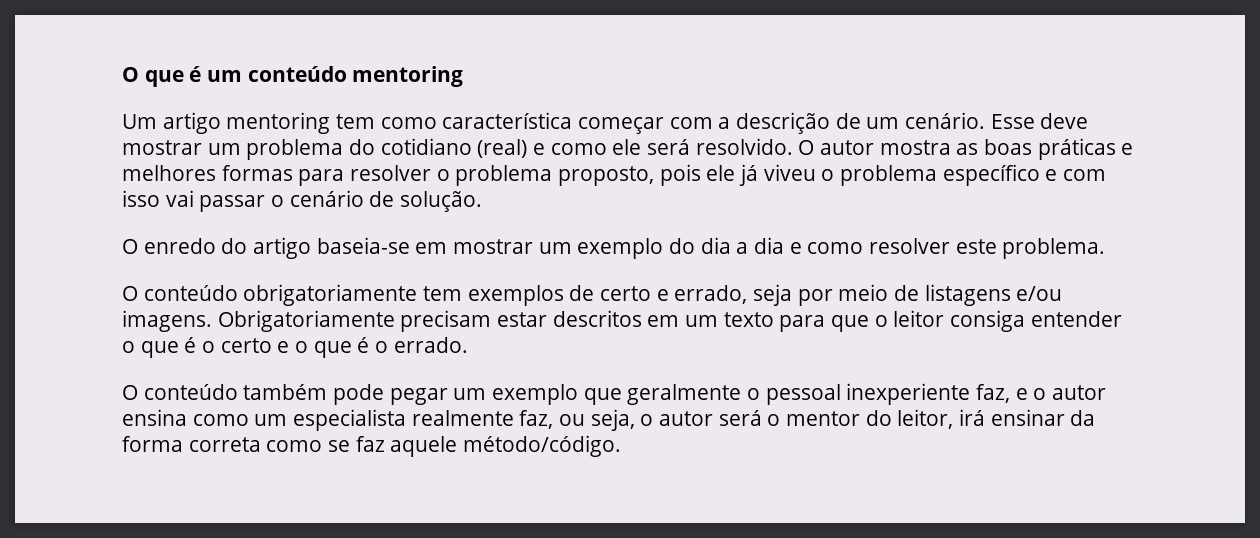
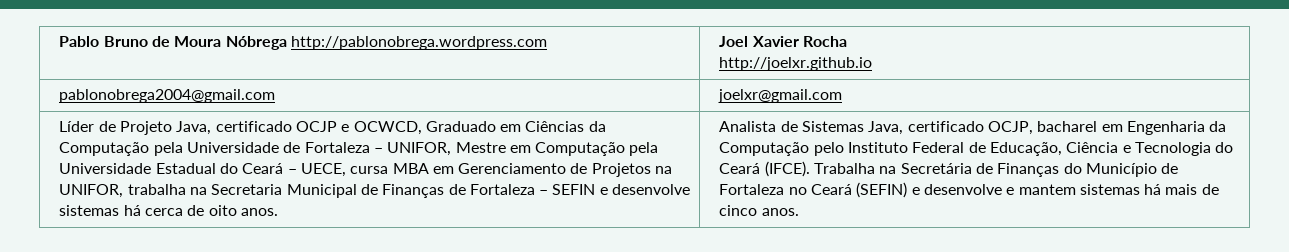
- O que é um conteúdo mentoring
- Um artigo mentoring tem como característica começar com a descrição de um cenário. Esse deve mostrar um problema do cotidiano (real) e como ele será resolvido. O autor mostra as boas práticas e melhores formas para resolver o problema proposto, pois ele já viveu o problema específico e com isso vai passar o cenário de solução.
- O enredo do artigo baseia-se em mostrar um exemplo do dia a dia e como resolver este problema.
- O conteúdo obrigatoriamente tem exemplos de certo e errado, seja por meio de listagens e/ou imagens. Obrigatoriamente precisam estar descritos em um texto para que o leitor consiga entender o que é o certo e o que é o errado.
- O conteúdo também pode pegar um exemplo que geralmente o pessoal inexperiente faz, e o autor ensina como um especialista realmente faz, ou seja, o autor será o mentor do leitor, irá ensinar da forma correta como se faz aquele método/código.
+ Pablo Bruno de Moura Nóbrega http://pablonobrega.wordpress.com | Joel Xavier Rocha
+ http://joelxr.github.io
+ pablonobrega2004@gmail.com | joelxr@gmail.com
+ Líder de Projeto Java, certificado OCJP e OCWCD, Graduado em Ciências da Computação pela Universidade de Fortaleza – UNIFOR, Mestre em Computação pela Universidade Estadual do Ceará – UECE, cursa MBA em Gerenciamento de Projetos na UNIFOR, trabalha na Secretaria Municipal de Finanças de Fortaleza – SEFIN e desenvolve sistemas há cerca de oito anos. | Analista de Sistemas Java, certificado OCJP, bacharel em Engenharia da Computação pelo Instituto Federal de Educação, Ciência e Tecnologia do Ceará (IFCE). Trabalha na Secretária de Finanças do Município de Fortaleza no Ceará (SEFIN) e desenvolve e mantem sistemas há mais de cinco anos.

